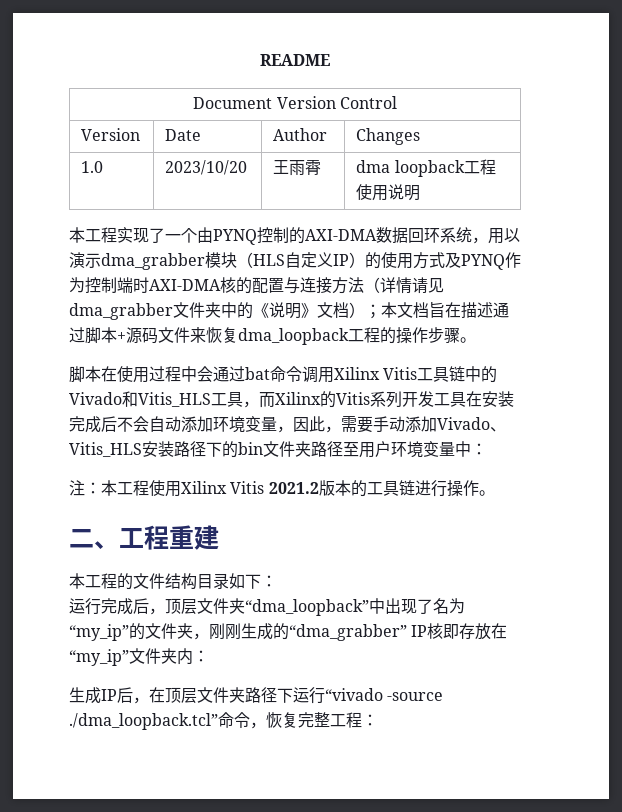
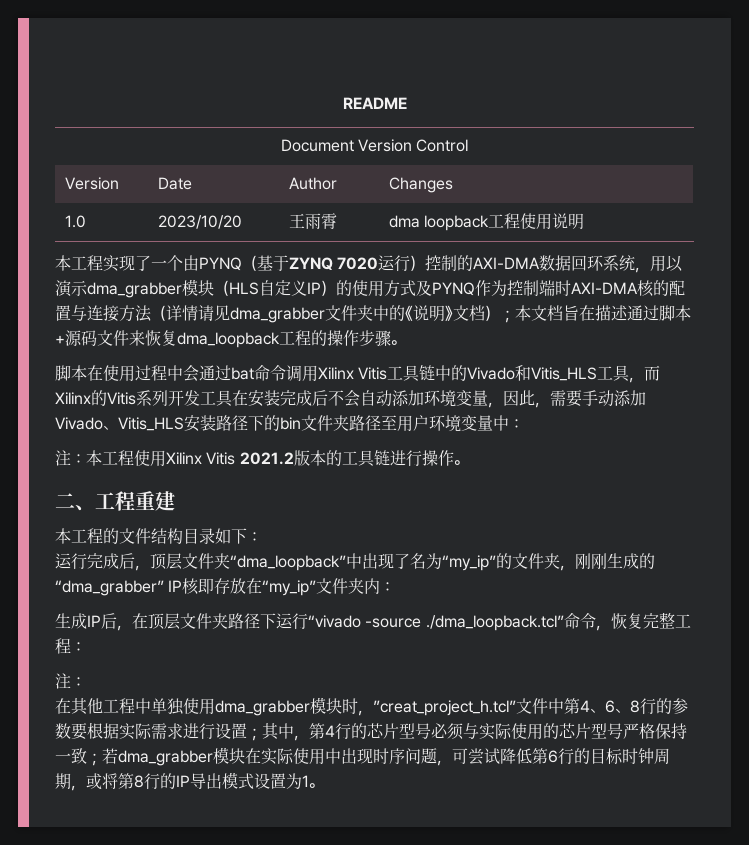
- 本工程实现了一个由PYNQ控制的AXI-DMA数据回环系统，用以演示dma_grabber模块（HLS自定义IP）的使用方式及PYNQ作为控制端时AXI-DMA核的配置与连接方法（详情请见dma_grabber文件夹中的《说明》文档）；本文档旨在描述通过脚本+源码文件来恢复dma_loopback工程的操作步骤。
+ 本工程实现了一个由PYNQ（基于ZYNQ 7020运行）控制的AXI-DMA数据回环系统，用以演示dma_grabber模块（HLS自定义IP）的使用方式及PYNQ作为控制端时AXI-DMA核的配置与连接方法（详情请见dma_grabber文件夹中的《说明》文档）；本文档旨在描述通过脚本+源码文件来恢复dma_loopback工程的操作步骤。
  生成IP后，在顶层文件夹路径下运行“vivado -source ./dma_loopback.tcl”命令，恢复完整工程：
+ 注：
+ 在其他工程中单独使用dma_grabber模块时，”creat_project_h.tcl”文件中第4、6、8行的参数要根据实际需求进行设置；其中，第4行的芯片型号必须与实际使用的芯片型号严格保持一致；若dma_grabber模块在实际使用中出现时序问题，可尝试降低第6行的目标时钟周期，或将第8行的IP导出模式设置为1。

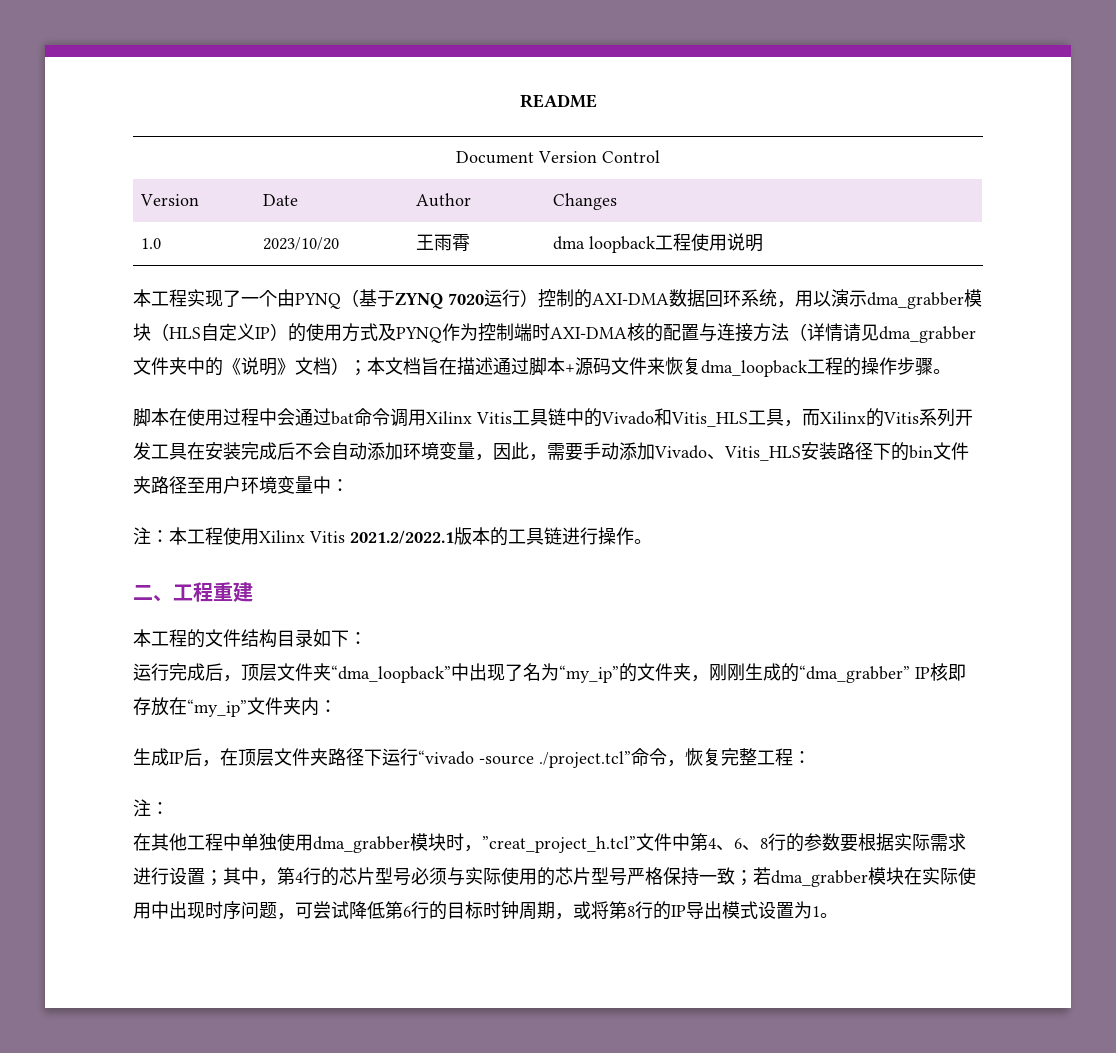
- 注：本工程使用Xilinx Vitis 2021.2版本的工具链进行操作。
+ 注：本工程使用Xilinx Vitis 2021.2/2022.1版本的工具链进行操作。
- 生成IP后，在顶层文件夹路径下运行“vivado -source ./dma_loopback.tcl”命令，恢复完整工程：
+ 生成IP后，在顶层文件夹路径下运行“vivado -source ./project.tcl”命令，恢复完整工程：

